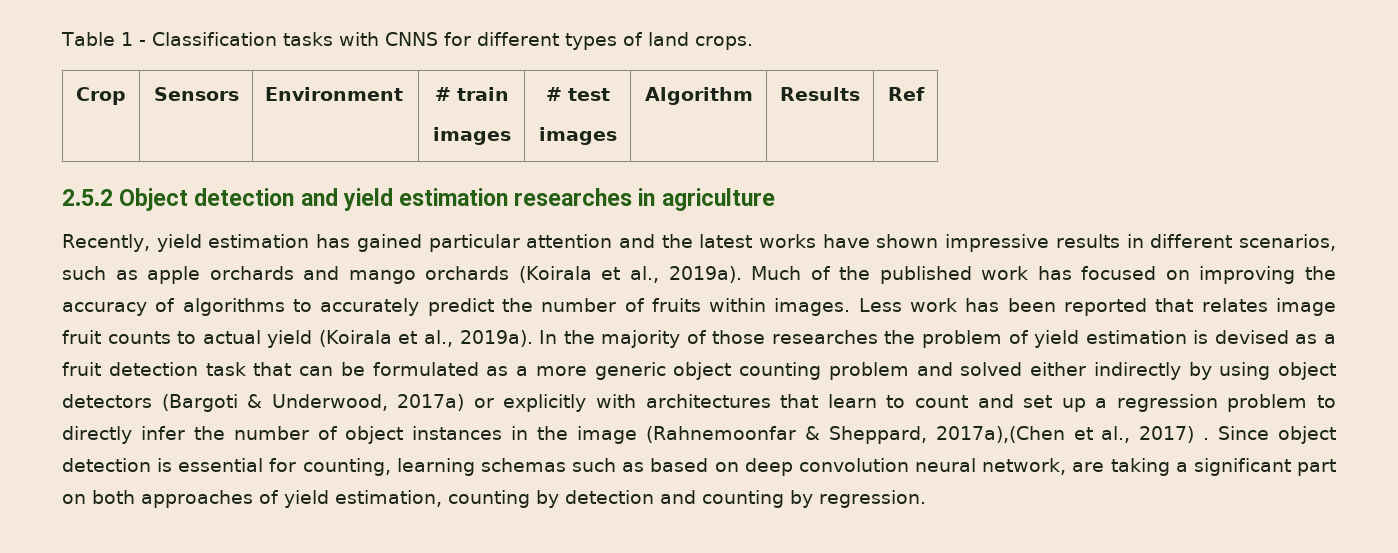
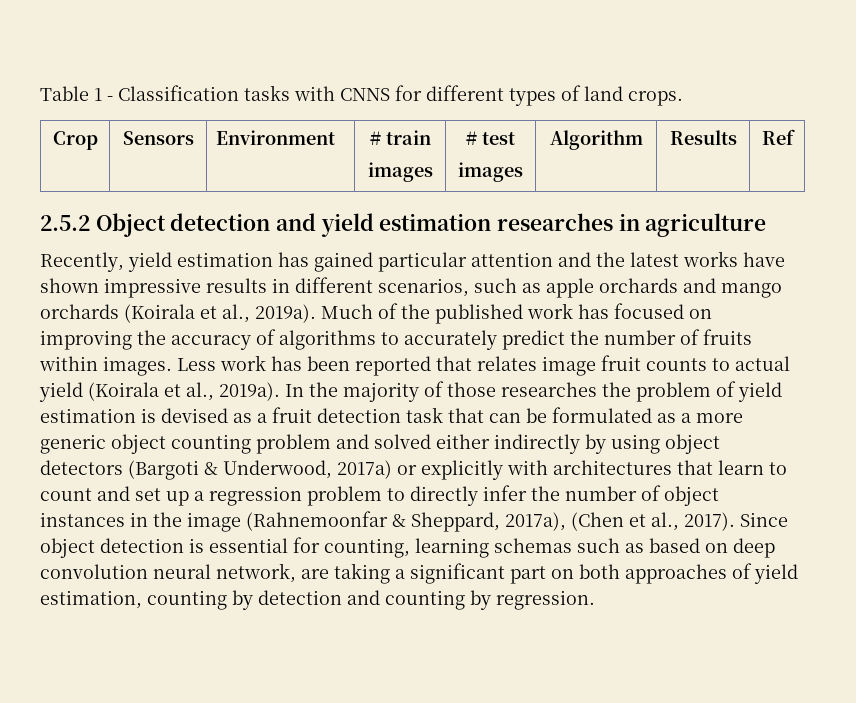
- In the majority of those researches the problem of yield estimation is devised as a fruit detection task that can be formulated as a more generic object counting problem and solved either indirectly by using object detectors (Bargoti & Underwood, 2017a) or explicitly with architectures that learn to count and set up a regression problem to directly infer the number of object instances in the image (Rahnemoonfar & Sheppard, 2017a),(Chen et al., 2017) .
+ In the majority of those researches the problem of yield estimation is devised as a fruit detection task that can be formulated as a more generic object counting problem and solved either indirectly by using object detectors (Bargoti & Underwood, 2017a) or explicitly with architectures that learn to count and set up a regression problem to directly infer the number of object instances in the image (Rahnemoonfar & Sheppard, 2017a), (Chen et al., 2017).

